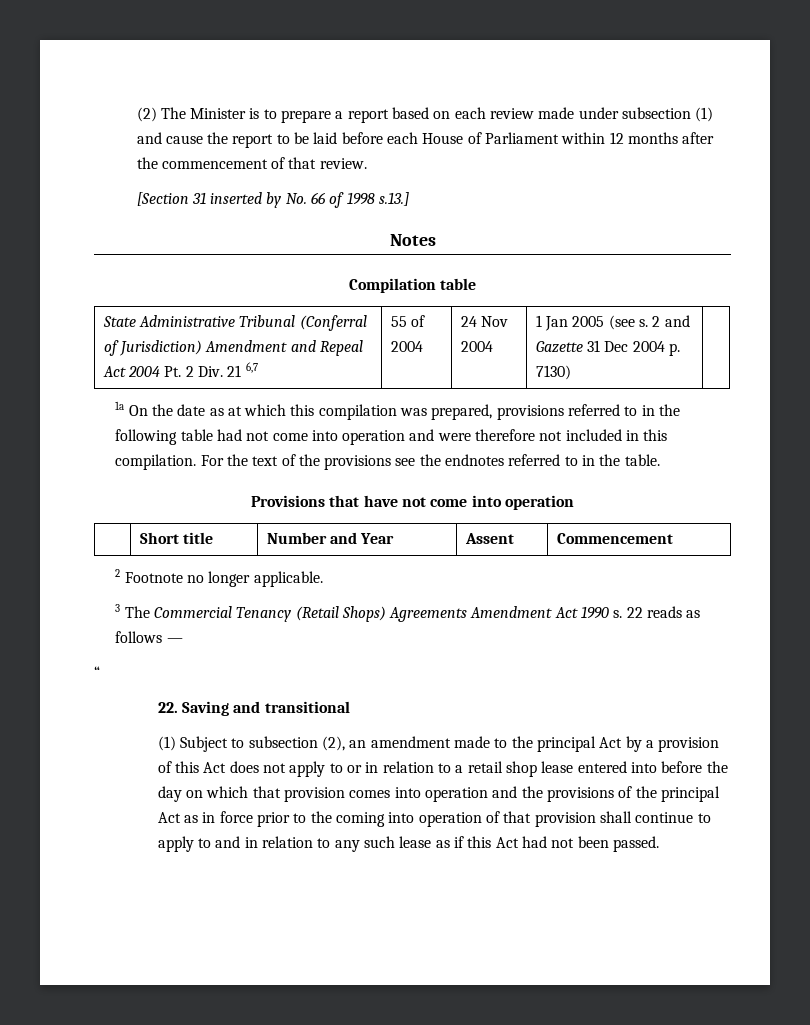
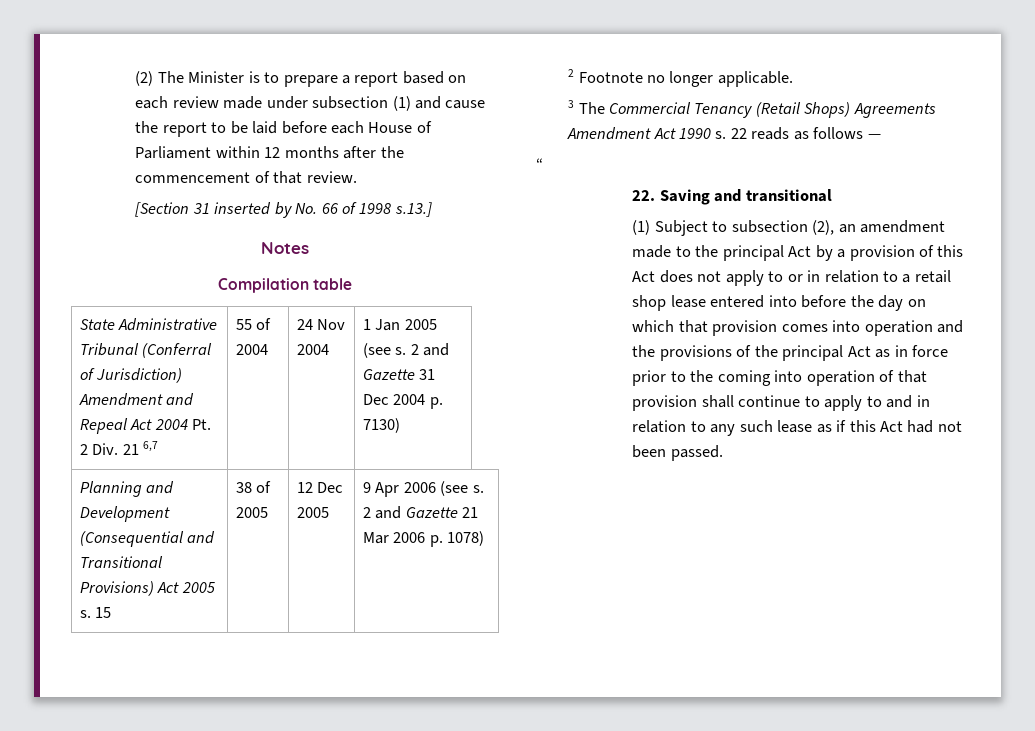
- State Administrative Tribunal (Conferral of Jurisdiction) Amendment and Repeal Act 2004 Pt. 2 Div. 21 6,7 | 55 of 2004 | 24 Nov 2004 | 1 Jan 2005 (see s. 2 and Gazette 31 Dec 2004 p. 7130) |
- 1a On the date as at which this compilation was prepared, provisions referred to in the following table had not come into operation and were therefore not included in this compilation. For the text of the provisions see the endnotes referred to in the table.
- Provisions that have not come into operation
- | Short title | Number and Year | Assent | Commencement
+ State Administrative Tribunal (Conferral of Jurisdiction) Amendment and Repeal Act 2004 Pt. 2 Div. 21 6,7 | 55 of 2004 | 24 Nov 2004 | 1 Jan 2005 (see s. 2 and Gazette 31 Dec 2004 p. 7130)
+ Planning and Development (Consequential and Transitional Provisions) Act 2005 s. 15 | 38 of 2005 | 12 Dec 2005 | 9 Apr 2006 (see s. 2 and Gazette 21 Mar 2006 p. 1078)

